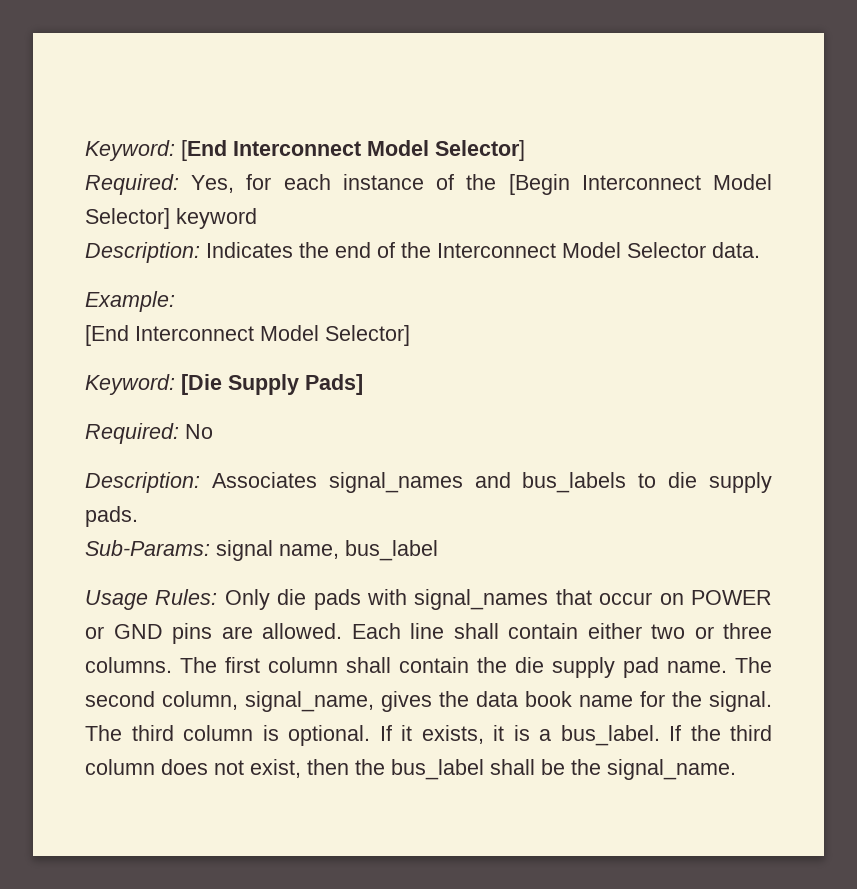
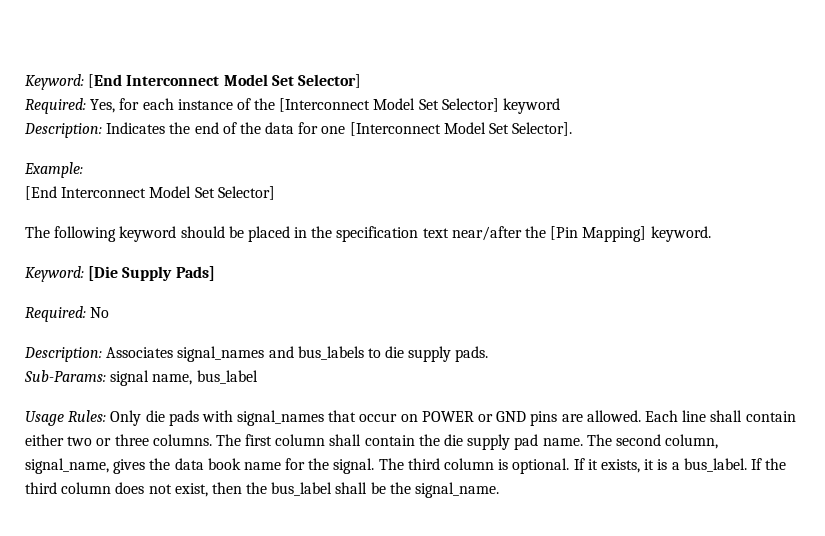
- Keyword: [End Interconnect Model Selector]
+ Keyword: [End Interconnect Model Set Selector]
- Required: Yes, for each instance of the [Begin Interconnect Model Selector] keyword
+ Required: Yes, for each instance of the [Interconnect Model Set Selector] keyword
- Description: Indicates the end of the Interconnect Model Selector data.
+ Description: Indicates the end of the data for one [Interconnect Model Set Selector].
  Example:
- [End Interconnect Model Selector]
+ [End Interconnect Model Set Selector]
+ The following keyword should be placed in the specification text near/after the [Pin Mapping] keyword.

